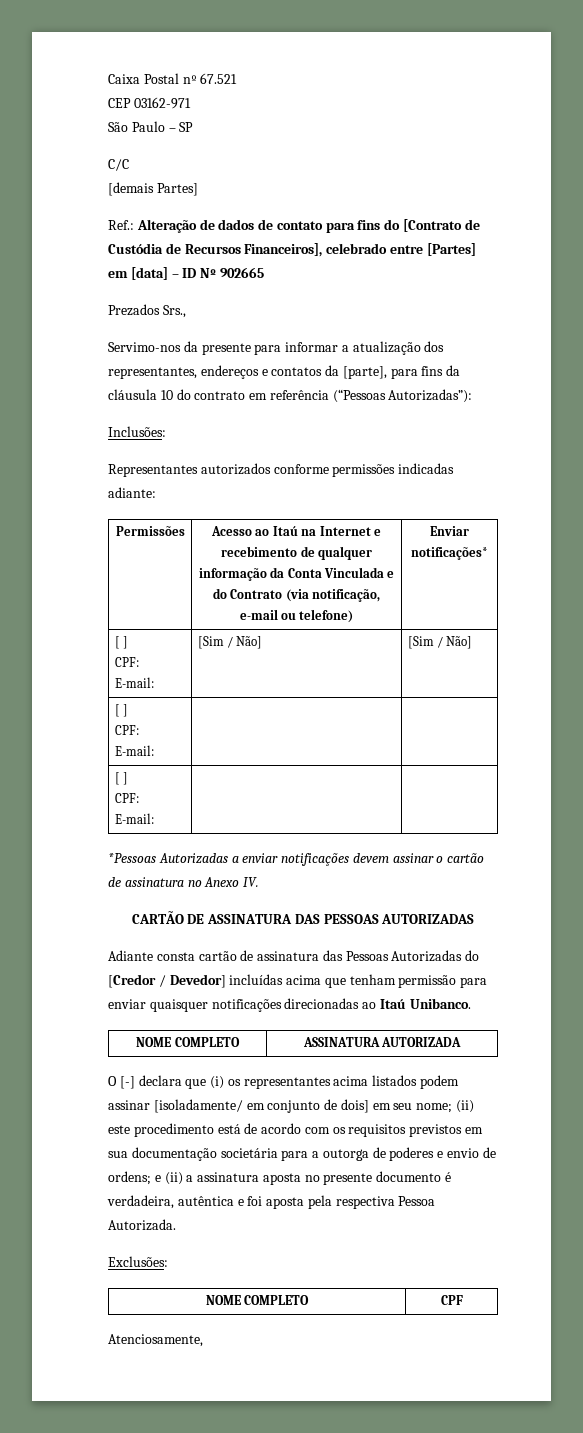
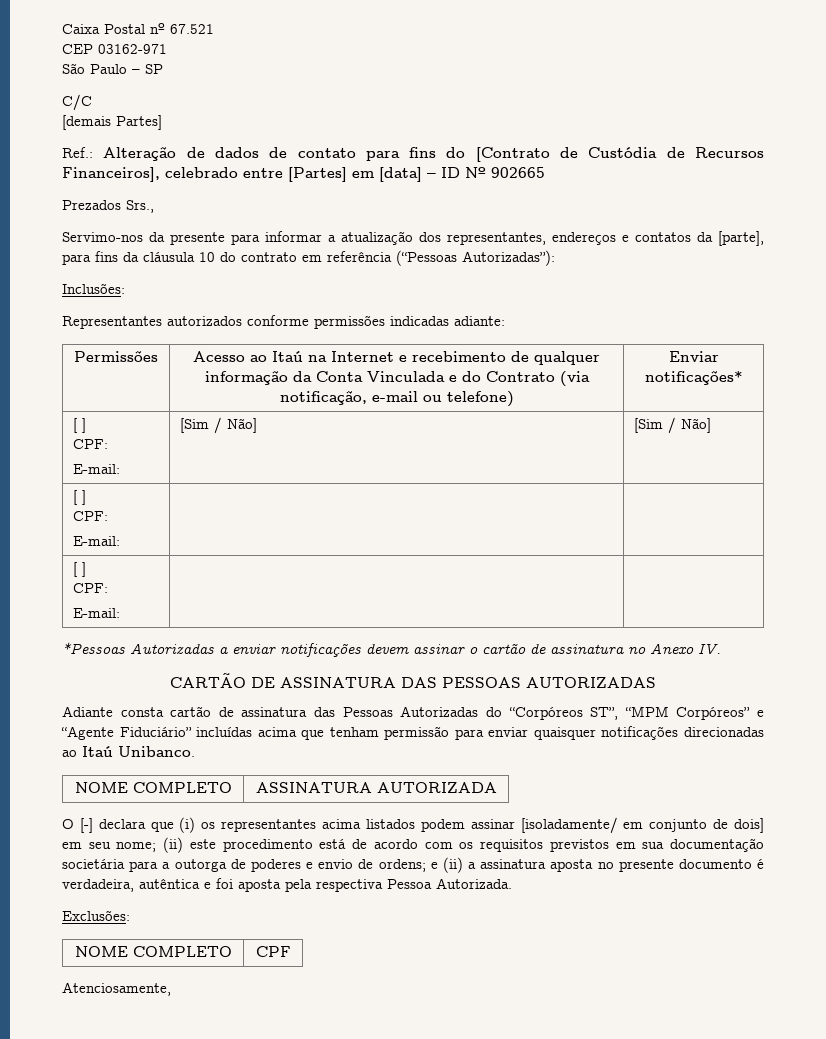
- Adiante consta cartão de assinatura das Pessoas Autorizadas do [Credor / Devedor] incluídas acima que tenham permissão para enviar quaisquer notificações direcionadas ao Itaú Unibanco.
+ Adiante consta cartão de assinatura das Pessoas Autorizadas do “Corpóreos ST”, “MPM Corpóreos” e “Agente Fiduciário” incluídas acima que tenham permissão para enviar quaisquer notificações direcionadas ao Itaú Unibanco.

